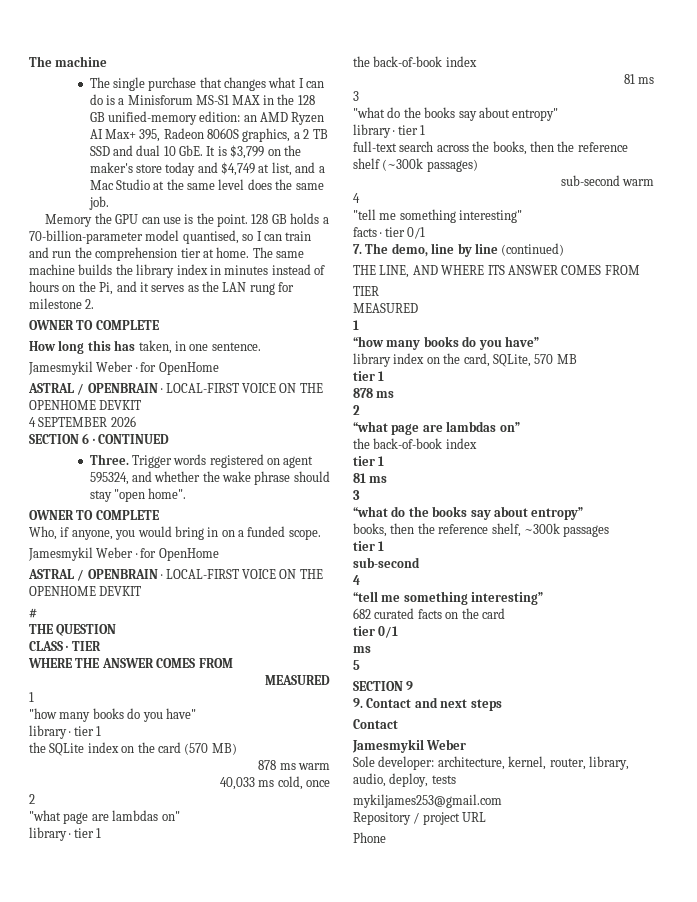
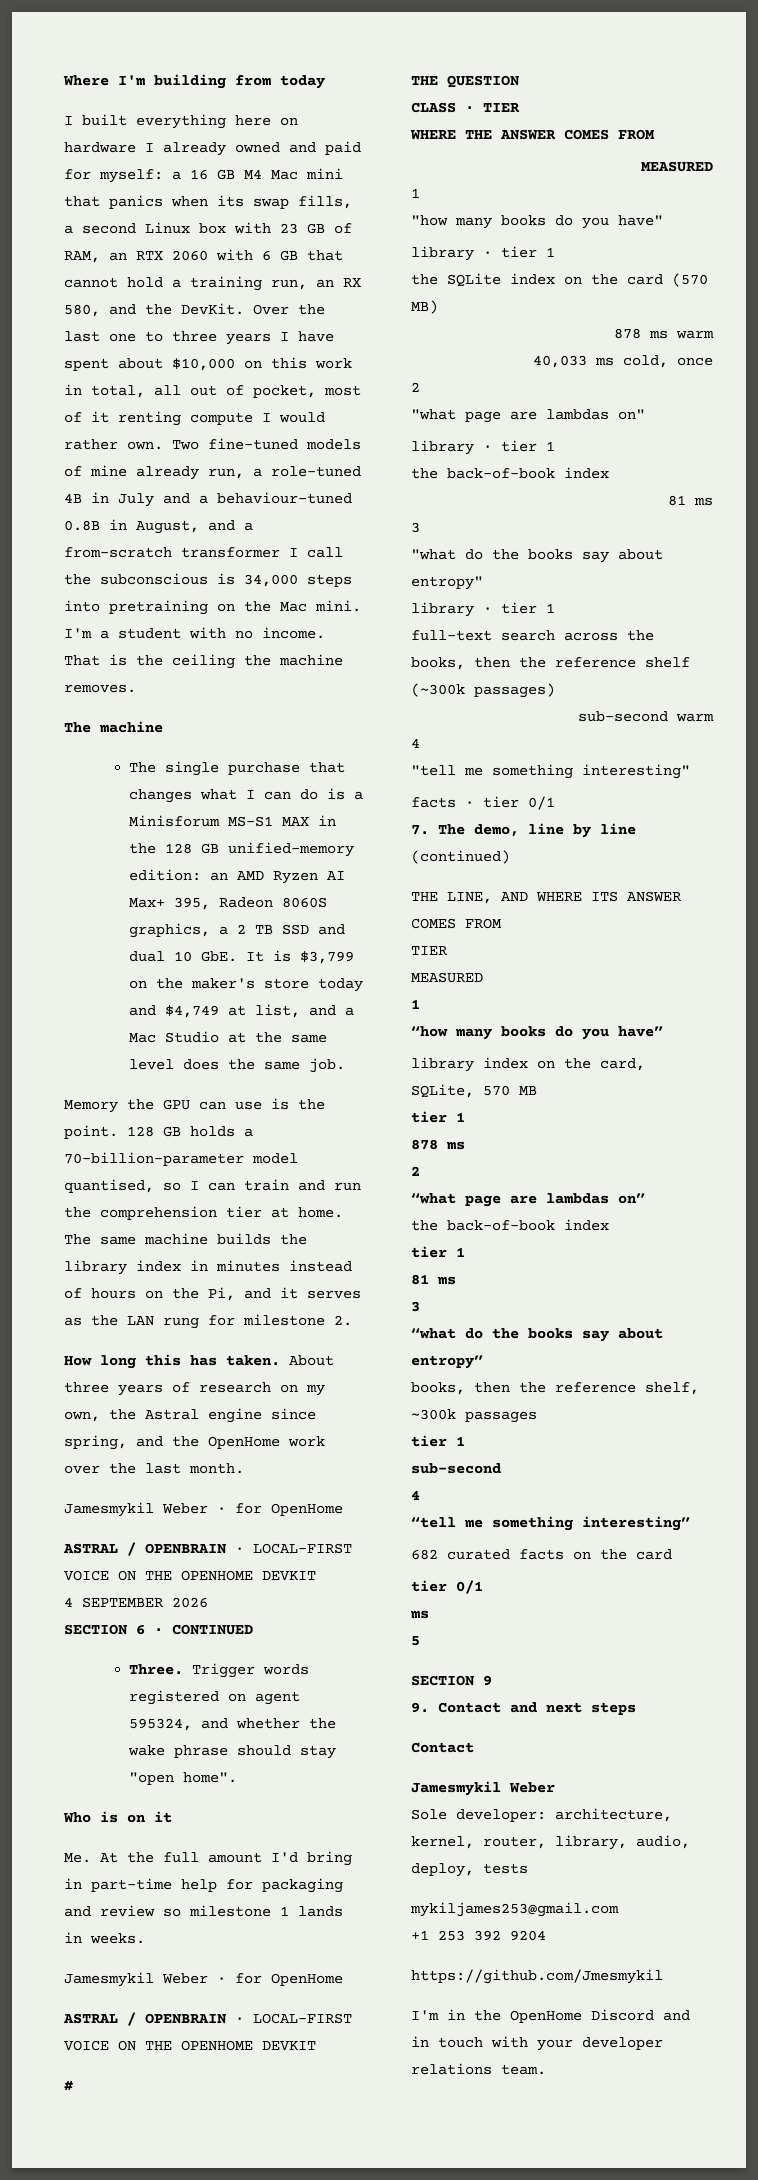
+ Where I'm building from today
+ I built everything here on hardware I already owned and paid for myself: a 16 GB M4 Mac mini that panics when its swap fills, a second Linux box with 23 GB of RAM, an RTX 2060 with 6 GB that cannot hold a training run, an RX 580, and the DevKit. Over the last one to three years I have spent about $10,000 on this work in total, all out of pocket, most of it renting compute I would rather own. Two fine-tuned models of mine already run, a role-tuned 4B in July and a behaviour-tuned 0.8B in August, and a from-scratch transformer I call the subconscious is 34,000 steps into pretraining on the Mac mini. I'm a student with no income. That is the ceiling the machine removes.
  The same machine builds the library index in minutes instead of hours on the Pi, and it serves as the LAN rung for milestone 2.
- OWNER TO COMPLETE
- How long this has taken, in one sentence.
+ How long this has taken. About three years of research on my own, the Astral engine since spring, and the OpenHome work over the last month.
  Trigger words registered on agent 595324, and whether the wake phrase should stay "open home".
- OWNER TO COMPLETE
- Who, if anyone, you would bring in on a funded scope.
+ Who is on it
+ Me. At the full amount I'd bring in part-time help for packaging and review so milestone 1 lands in weeks.
- Repository / project URL
- Phone
+ +1 253 392 9204
+ https://github.com/Jmesmykil
+ I'm in the OpenHome Discord and in touch with your developer relations team.

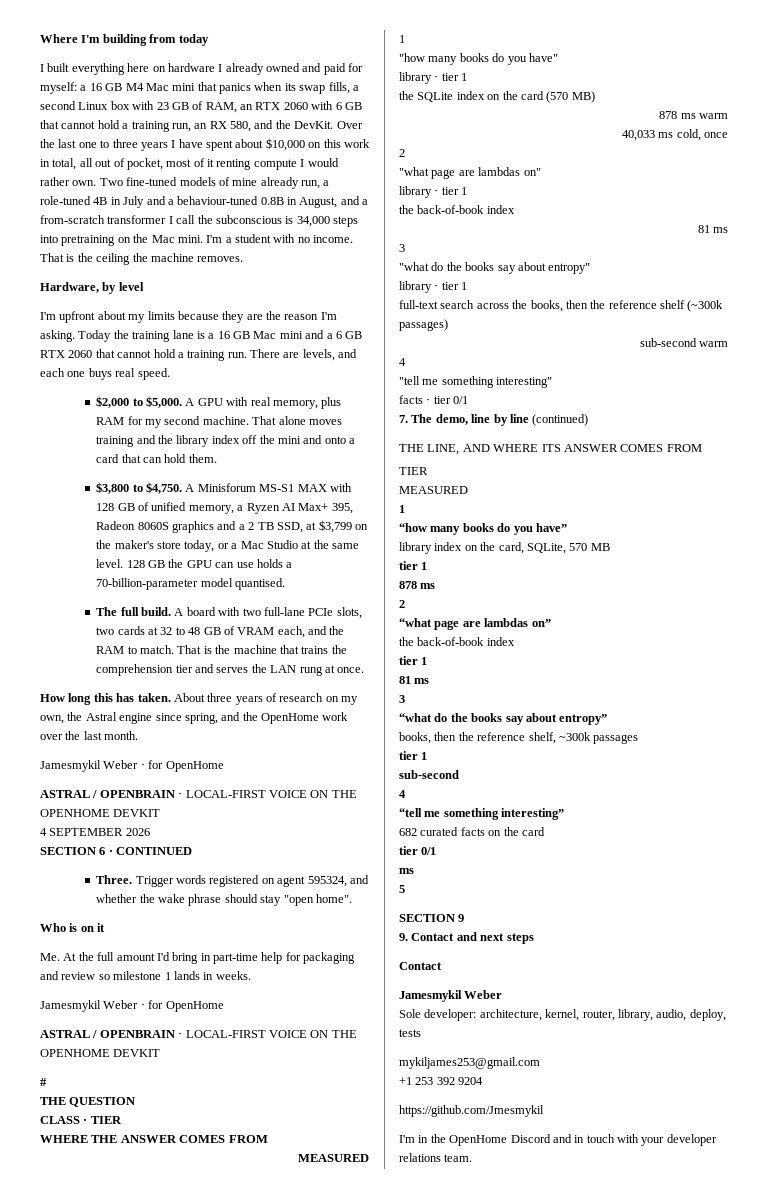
- The machine
- The single purchase that changes what I can do is a Minisforum MS-S1 MAX in the 128 GB unified-memory edition: an AMD Ryzen AI Max+ 395, Radeon 8060S graphics, a 2 TB SSD and dual 10 GbE. It is $3,799 on the maker's store today and $4,749 at list, and a Mac Studio at the same level does the same job.
- Memory the GPU can use is the point. 128 GB holds a 70-billion-parameter model quantised, so I can train and run the comprehension tier at home. The same machine builds the library index in minutes instead of hours on the Pi, and it serves as the LAN rung for milestone 2.
+ Hardware, by level
+ I'm upfront about my limits because they are the reason I'm asking. Today the training lane is a 16 GB Mac mini and a 6 GB RTX 2060 that cannot hold a training run. There are levels, and each one buys real speed.
+ $2,000 to $5,000. A GPU with real memory, plus RAM for my second machine. That alone moves training and the library index off the mini and onto a card that can hold them.
+ $3,800 to $4,750. A Minisforum MS-S1 MAX with 128 GB of unified memory, a Ryzen AI Max+ 395, Radeon 8060S graphics and a 2 TB SSD, at $3,799 on the maker's store today, or a Mac Studio at the same level. 128 GB the GPU can use holds a 70-billion-parameter model quantised.
+ The full build. A board with two full-lane PCIe slots, two cards at 32 to 48 GB of VRAM each, and the RAM to match. That is the machine that trains the comprehension tier and serves the LAN rung at once.

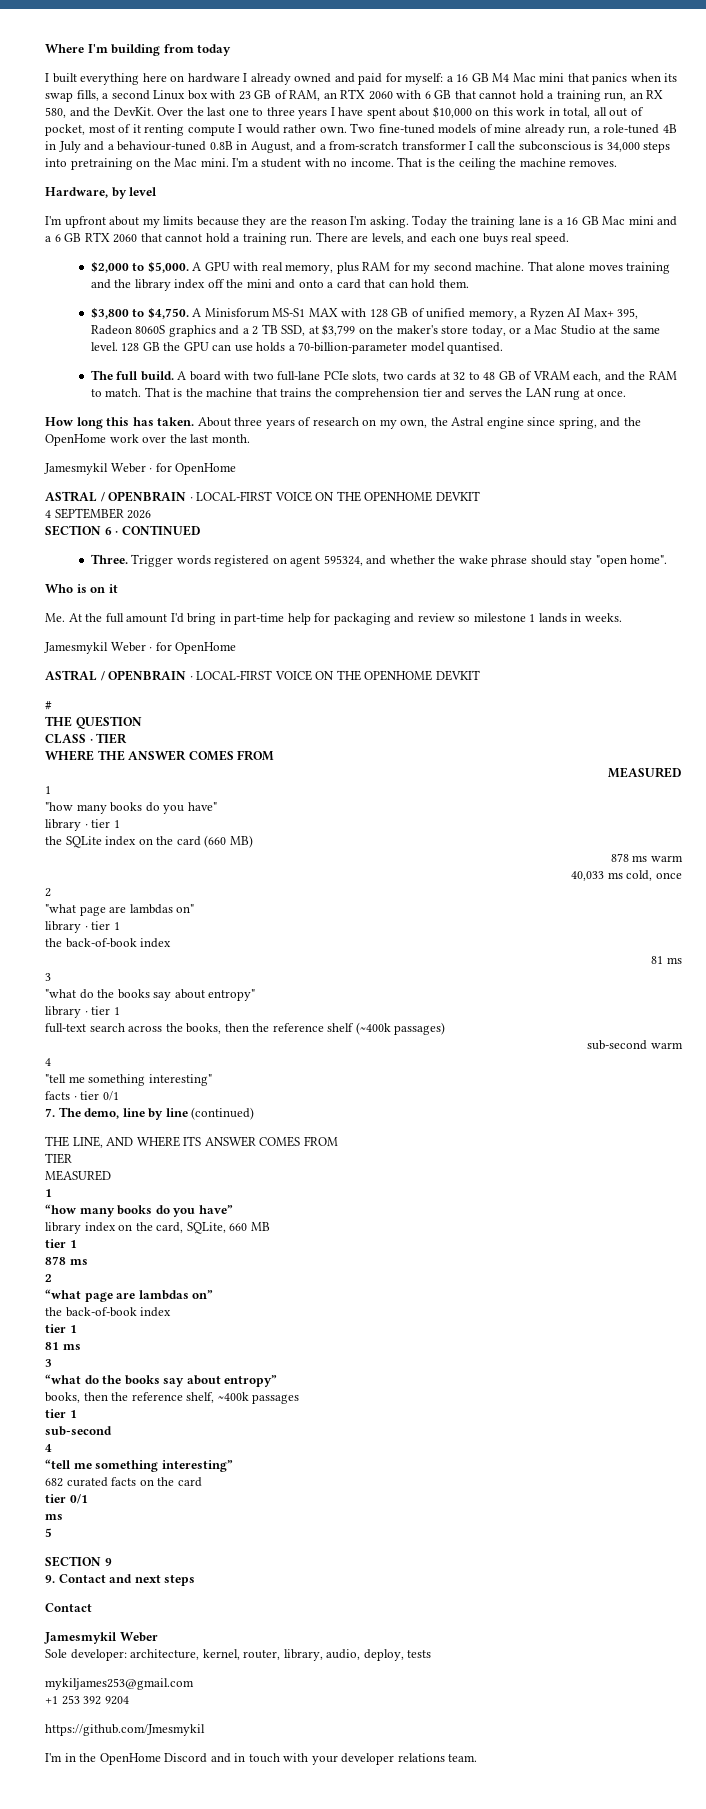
- the SQLite index on the card (570 MB)
+ the SQLite index on the card (660 MB)
- full-text search across the books, then the reference shelf (~300k passages)
+ full-text search across the books, then the reference shelf (~400k passages)
- library index on the card, SQLite, 570 MB
+ library index on the card, SQLite, 660 MB
- books, then the reference shelf, ~300k passages
+ books, then the reference shelf, ~400k passages

